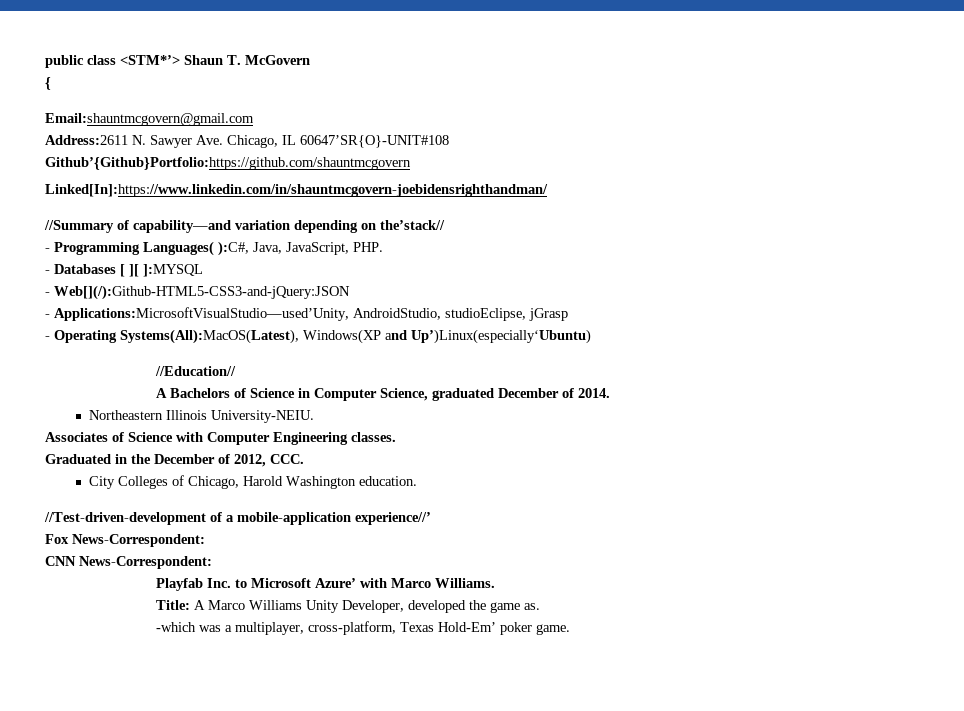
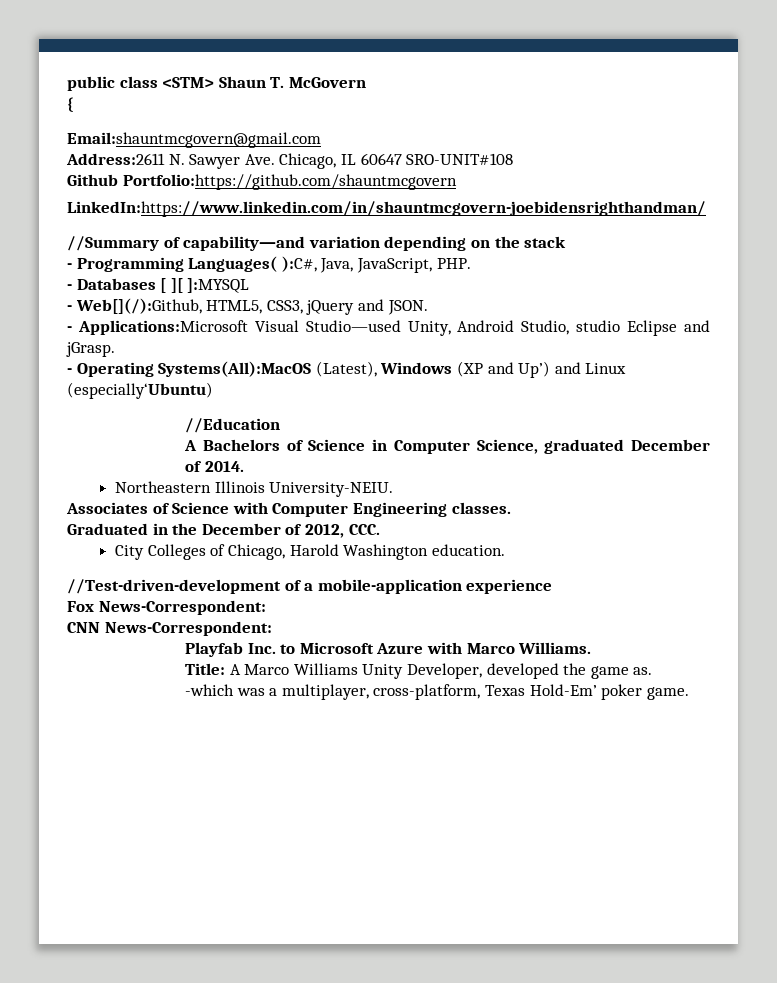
- public class <STM*’> Shaun T. McGovern
+ public class <STM> Shaun T. McGovern
- Address:2611 N. Sawyer Ave. Chicago, IL 60647’SR{O}-UNIT#108
- Github’{Github}Portfolio:https://github.com/shauntmcgovern
- Linked[In]:https://www.linkedin.com/in/shauntmcgovern-joebidensrighthandman/
+ Address:2611 N. Sawyer Ave. Chicago, IL 60647 SRO-UNIT#108
+ Github Portfolio:https://github.com/shauntmcgovern
+ LinkedIn:https://www.linkedin.com/in/shauntmcgovern-joebidensrighthandman/
- //Summary of capability—and variation depending on the’stack//
+ //Summary of capability—and variation depending on the stack
- - Web[](/):Github-HTML5-CSS3-and-jQuery:JSON
- - Applications:MicrosoftVisualStudio—used’Unity, AndroidStudio, studioEclipse, jGrasp
- - Operating Systems(All):MacOS(Latest), Windows(XP and Up’)Linux(especially‘Ubuntu)
- //Education//
+ - Web[](/):Github, HTML5, CSS3, jQuery and JSON.
+ - Applications:Microsoft Visual Studio—used Unity, Android Studio, studio Eclipse and jGrasp.
+ - Operating Systems(All):MacOS (Latest), Windows (XP and Up’) and Linux (especially‘Ubuntu)
+ //Education
- //Test-driven-development of a mobile-application experience//’
+ //Test-driven-development of a mobile-application experience
- Playfab Inc. to Microsoft Azure’ with Marco Williams.
+ Playfab Inc. to Microsoft Azure with Marco Williams.

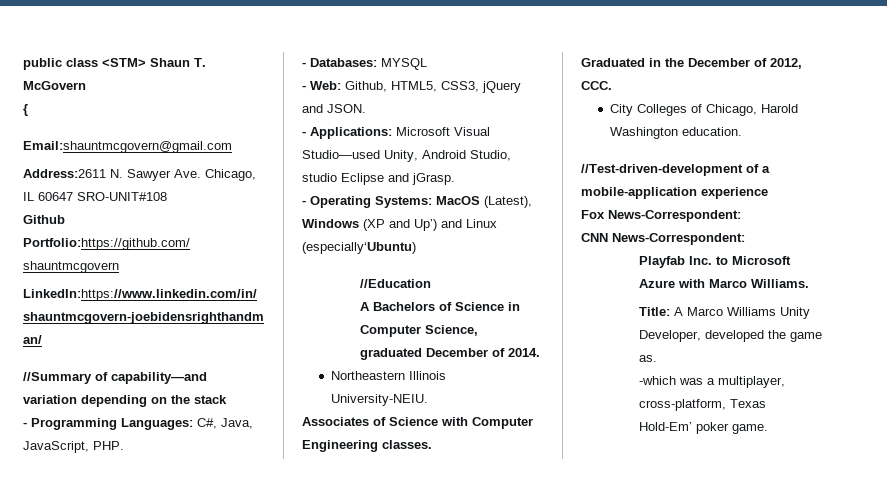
- - Programming Languages( ):C#, Java, JavaScript, PHP.
+ - Programming Languages: C#, Java, JavaScript, PHP.
- - Databases [ ][ ]:MYSQL
- - Web[](/):Github, HTML5, CSS3, jQuery and JSON.
+ - Databases: MYSQL
+ - Web: Github, HTML5, CSS3, jQuery and JSON.
- - Applications:Microsoft Visual Studio—used Unity, Android Studio, studio Eclipse and jGrasp.
+ - Applications: Microsoft Visual Studio—used Unity, Android Studio, studio Eclipse and jGrasp.
- - Operating Systems(All):MacOS (Latest), Windows (XP and Up’) and Linux (especially‘Ubuntu)
+ - Operating Systems: MacOS (Latest), Windows (XP and Up’) and Linux (especially‘Ubuntu)

